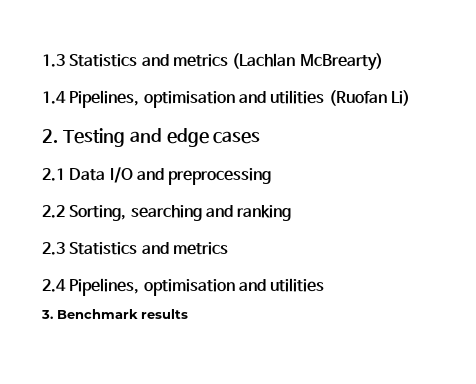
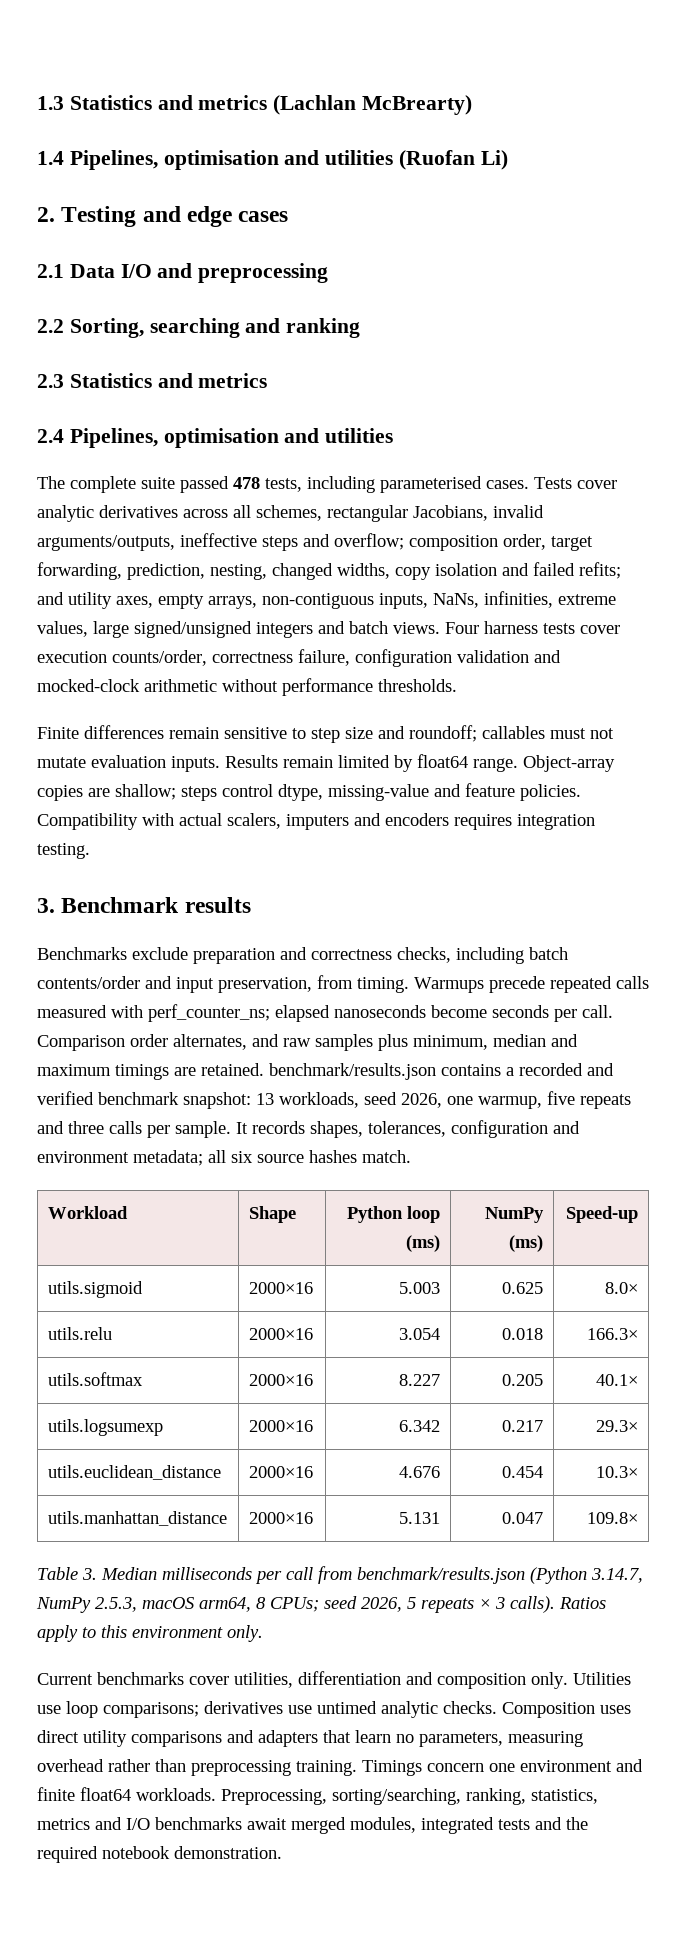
+ The complete suite passed 478 tests, including parameterised cases. Tests cover analytic derivatives across all schemes, rectangular Jacobians, invalid arguments/outputs, ineffective steps and overflow; composition order, target forwarding, prediction, nesting, changed widths, copy isolation and failed refits; and utility axes, empty arrays, non-contiguous inputs, NaNs, infinities, extreme values, large signed/unsigned integers and batch views. Four harness tests cover execution counts/order, correctness failure, configuration validation and mocked-clock arithmetic without performance thresholds.
+ Finite differences remain sensitive to step size and roundoff; callables must not mutate evaluation inputs. Results remain limited by float64 range. Object-array copies are shallow; steps control dtype, missing-value and feature policies. Compatibility with actual scalers, imputers and encoders requires integration testing.
  3. Benchmark results
+ Benchmarks exclude preparation and correctness checks, including batch contents/order and input preservation, from timing. Warmups precede repeated calls measured with perf_counter_ns; elapsed nanoseconds become seconds per call. Comparison order alternates, and raw samples plus minimum, median and maximum timings are retained. benchmark/results.json contains a recorded and verified benchmark snapshot: 13 workloads, seed 2026, one warmup, five repeats and three calls per sample. It records shapes, tolerances, configuration and environment metadata; all six source hashes match.
+ Workload | Shape | Python loop (ms) | NumPy (ms) | Speed-up
+ utils.sigmoid | 2000×16 | 5.003 | 0.625 | 8.0×
+ utils.relu | 2000×16 | 3.054 | 0.018 | 166.3×
+ utils.softmax | 2000×16 | 8.227 | 0.205 | 40.1×
+ utils.logsumexp | 2000×16 | 6.342 | 0.217 | 29.3×
+ utils.euclidean_distance | 2000×16 | 4.676 | 0.454 | 10.3×
+ utils.manhattan_distance | 2000×16 | 5.131 | 0.047 | 109.8×
+ Table 3. Median milliseconds per call from benchmark/results.json (Python 3.14.7, NumPy 2.5.3, macOS arm64, 8 CPUs; seed 2026, 5 repeats × 3 calls). Ratios apply to this environment only.
+ Current benchmarks cover utilities, differentiation and composition only. Utilities use loop comparisons; derivatives use untimed analytic checks. Composition uses direct utility comparisons and adapters that learn no parameters, measuring overhead rather than preprocessing training. Timings concern one environment and finite float64 workloads. Preprocessing, sorting/searching, ranking, statistics, metrics and I/O benchmarks await merged modules, integrated tests and the required notebook demonstration.

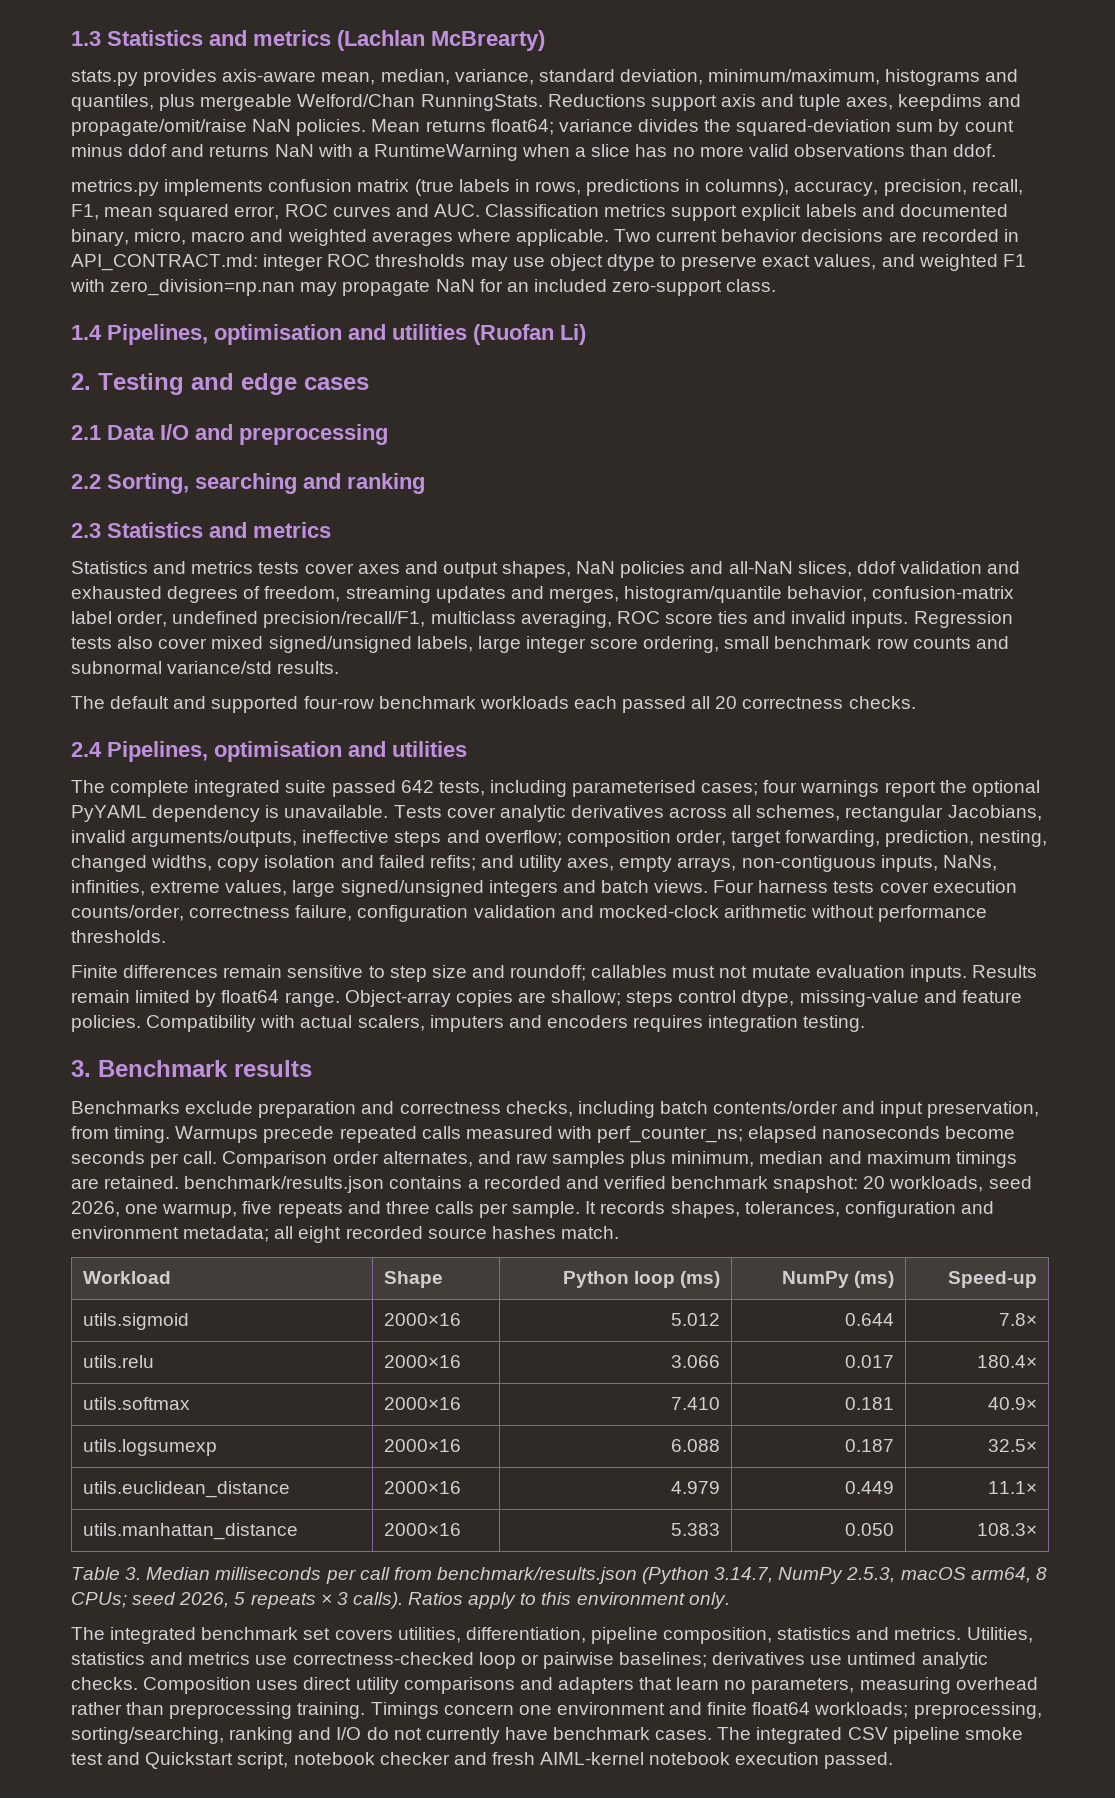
+ stats.py provides axis-aware mean, median, variance, standard deviation, minimum/maximum, histograms and quantiles, plus mergeable Welford/Chan RunningStats. Reductions support axis and tuple axes, keepdims and propagate/omit/raise NaN policies. Mean returns float64; variance divides the squared-deviation sum by count minus ddof and returns NaN with a RuntimeWarning when a slice has no more valid observations than ddof.
+ metrics.py implements confusion matrix (true labels in rows, predictions in columns), accuracy, precision, recall, F1, mean squared error, ROC curves and AUC. Classification metrics support explicit labels and documented binary, micro, macro and weighted averages where applicable. Two current behavior decisions are recorded in API_CONTRACT.md: integer ROC thresholds may use object dtype to preserve exact values, and weighted F1 with zero_division=np.nan may propagate NaN for an included zero-support class.
+ Statistics and metrics tests cover axes and output shapes, NaN policies and all-NaN slices, ddof validation and exhausted degrees of freedom, streaming updates and merges, histogram/quantile behavior, confusion-matrix label order, undefined precision/recall/F1, multiclass averaging, ROC score ties and invalid inputs. Regression tests also cover mixed signed/unsigned labels, large integer score ordering, small benchmark row counts and subnormal variance/std results.
+ The default and supported four-row benchmark workloads each passed all 20 correctness checks.
- The complete suite passed 478 tests, including parameterised cases.
+ The complete integrated suite passed 642 tests, including parameterised cases; four warnings report the optional PyYAML dependency is unavailable.
- Comparison order alternates, and raw samples plus minimum, median and maximum timings are retained. benchmark/results.json contains a recorded and verified benchmark snapshot: 13 workloads, seed 2026, one warmup, five repeats and three calls per sample.
+ Comparison order alternates, and raw samples plus minimum, median and maximum timings are retained. benchmark/results.json contains a recorded and verified benchmark snapshot: 20 workloads, seed 2026, one warmup, five repeats and three calls per sample.
- It records shapes, tolerances, configuration and environment metadata; all six source hashes match.
+ It records shapes, tolerances, configuration and environment metadata; all eight recorded source hashes match.
- utils.sigmoid | 2000×16 | 5.003 | 0.625 | 8.0×
+ utils.sigmoid | 2000×16 | 5.012 | 0.644 | 7.8×
- utils.relu | 2000×16 | 3.054 | 0.018 | 166.3×
+ utils.relu | 2000×16 | 3.066 | 0.017 | 180.4×
- utils.softmax | 2000×16 | 8.227 | 0.205 | 40.1×
+ utils.softmax | 2000×16 | 7.410 | 0.181 | 40.9×
- utils.logsumexp | 2000×16 | 6.342 | 0.217 | 29.3×
+ utils.logsumexp | 2000×16 | 6.088 | 0.187 | 32.5×
- utils.euclidean_distance | 2000×16 | 4.676 | 0.454 | 10.3×
+ utils.euclidean_distance | 2000×16 | 4.979 | 0.449 | 11.1×
- utils.manhattan_distance | 2000×16 | 5.131 | 0.047 | 109.8×
+ utils.manhattan_distance | 2000×16 | 5.383 | 0.050 | 108.3×
- Current benchmarks cover utilities, differentiation and composition only. Utilities use loop comparisons; derivatives use untimed analytic checks.
+ The integrated benchmark set covers utilities, differentiation, pipeline composition, statistics and metrics. Utilities, statistics and metrics use correctness-checked loop or pairwise baselines; derivatives use untimed analytic checks.
- Timings concern one environment and finite float64 workloads. Preprocessing, sorting/searching, ranking, statistics, metrics and I/O benchmarks await merged modules, integrated tests and the required notebook demonstration.
+ Timings concern one environment and finite float64 workloads; preprocessing, sorting/searching, ranking and I/O do not currently have benchmark cases. The integrated CSV pipeline smoke test and Quickstart script, notebook checker and fresh AIML-kernel notebook execution passed.

